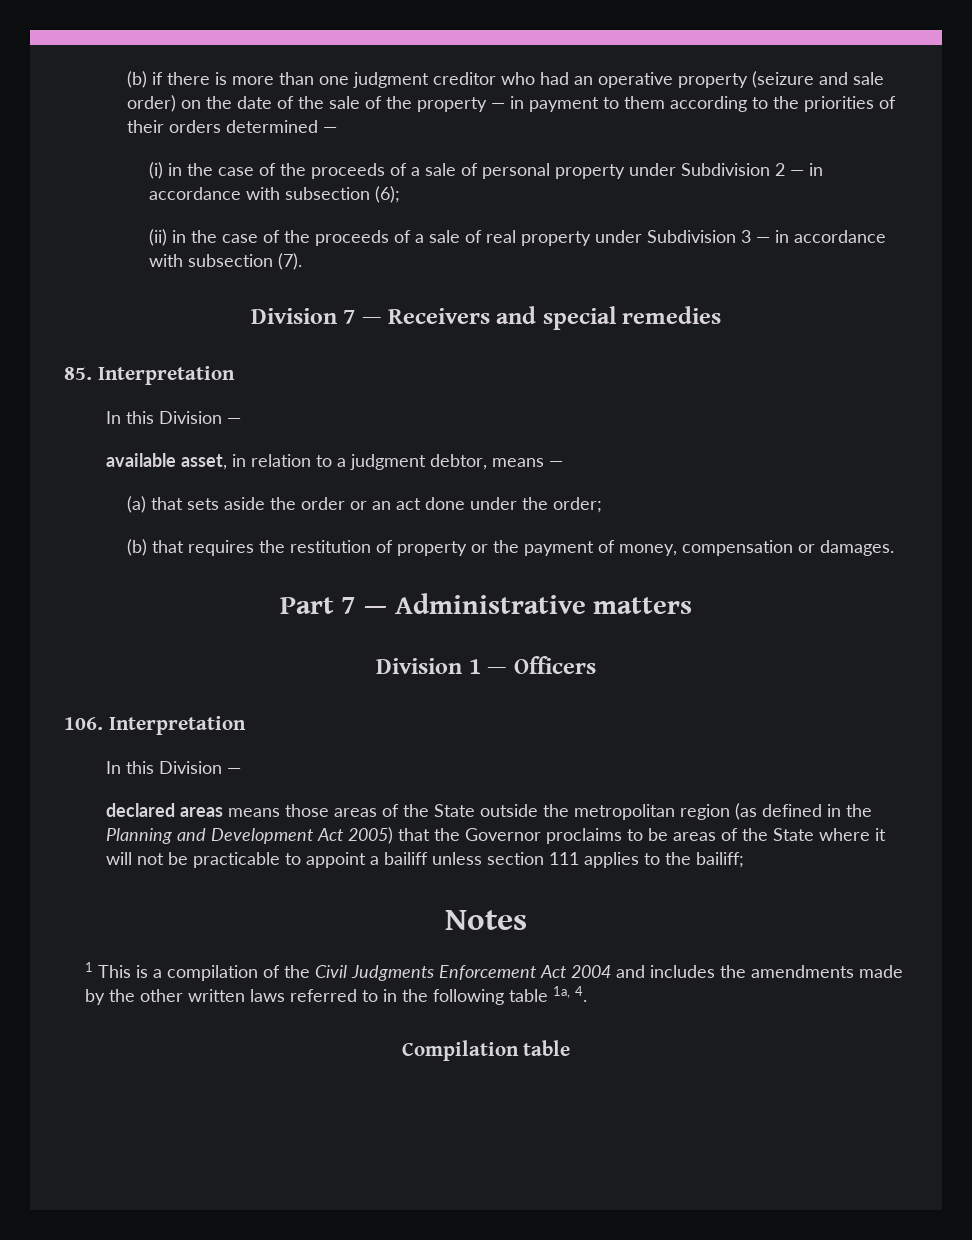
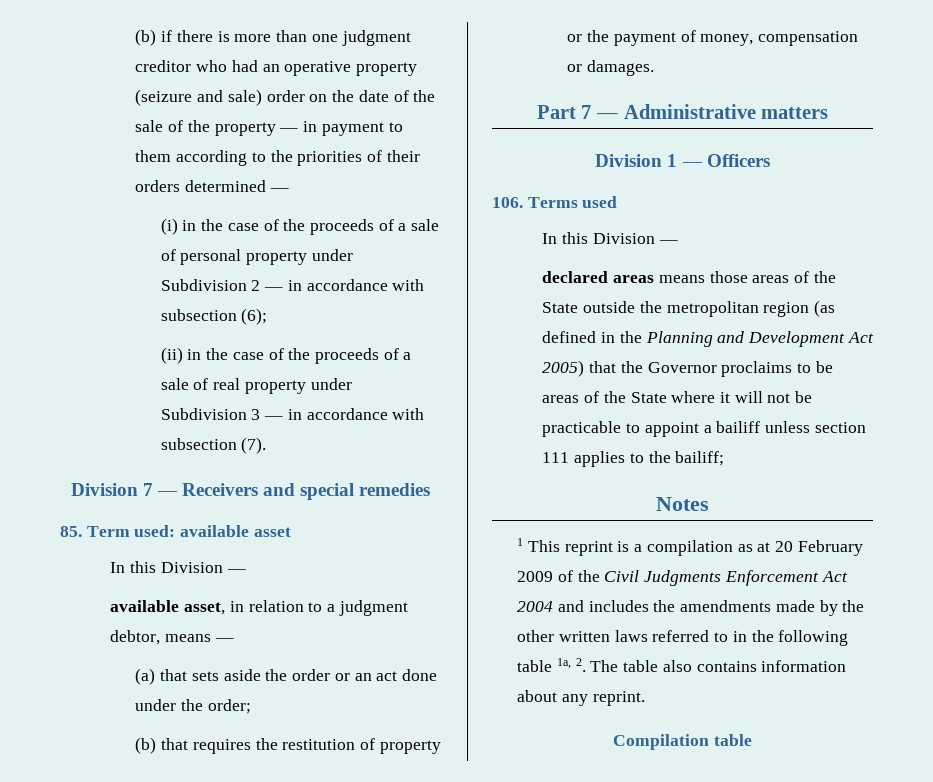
- (b) if there is more than one judgment creditor who had an operative property (seizure and sale order) on the date of the sale of the property — in payment to them according to the priorities of their orders determined —
+ (b) if there is more than one judgment creditor who had an operative property (seizure and sale) order on the date of the sale of the property — in payment to them according to the priorities of their orders determined —
- 85. Interpretation
+ 85. Term used: available asset
- 106. Interpretation
+ 106. Terms used
- 1 This is a compilation of the Civil Judgments Enforcement Act 2004 and includes the amendments made by the other written laws referred to in the following table 1a, 4.
+ 1 This reprint is a compilation as at 20 February 2009 of the Civil Judgments Enforcement Act 2004 and includes the amendments made by the other written laws referred to in the following table 1a, 2. The table also contains information about any reprint.

